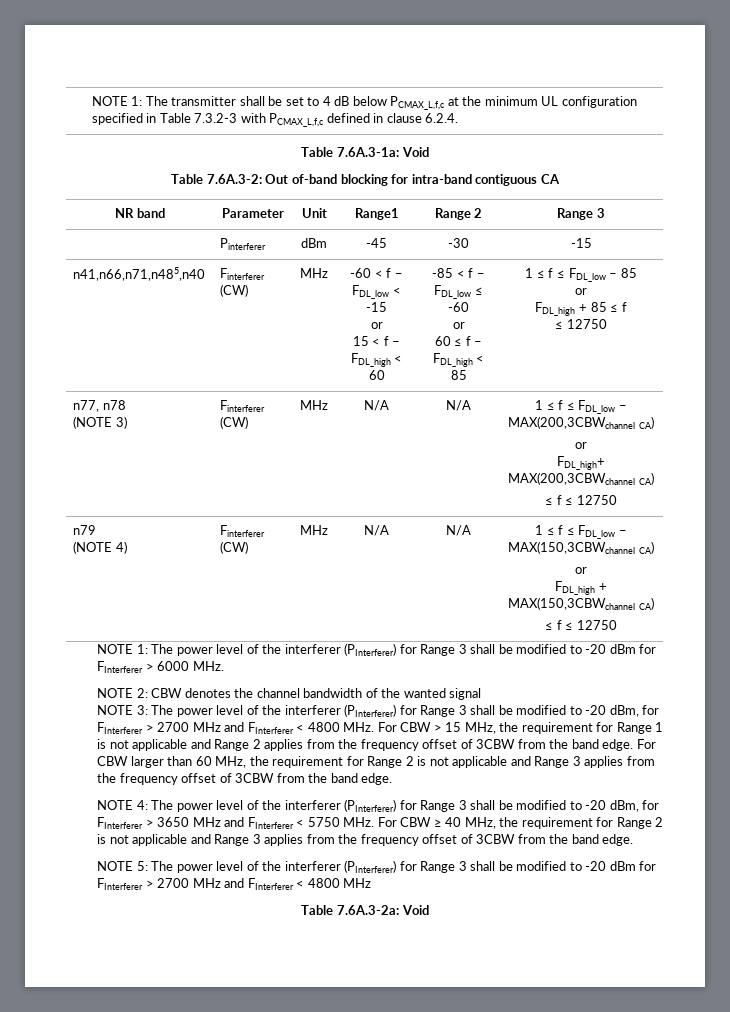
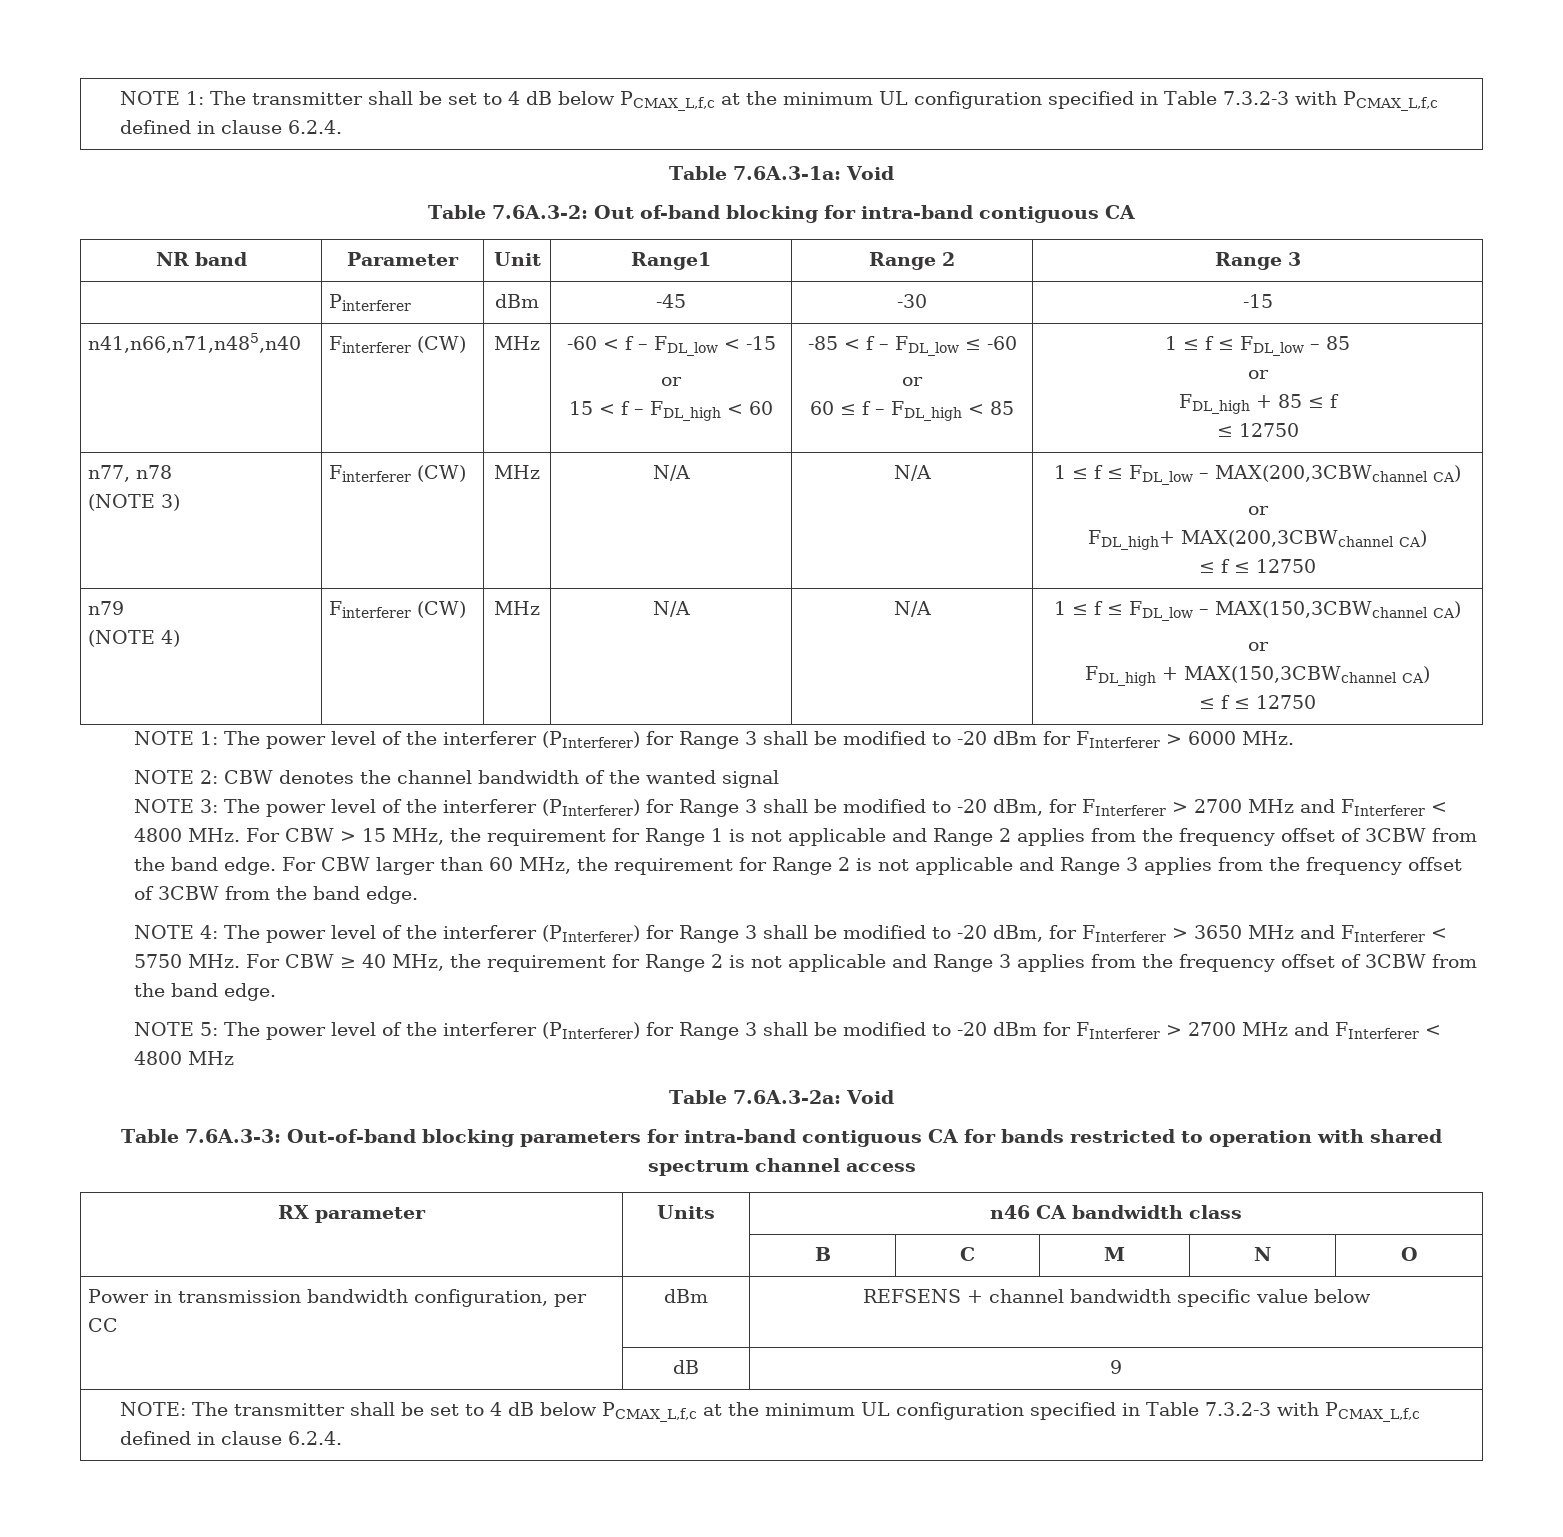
+ Table 7.6A.3-3: Out-of-band blocking parameters for intra-band contiguous CA for bands restricted to operation with shared spectrum channel access
+ RX parameter | Units | n46 CA bandwidth class
+ | | B | C | M | N | O
+ Power in transmission bandwidth configuration, per CC | dBm | REFSENS + channel bandwidth specific value below
+ | dB | 9
+ NOTE: The transmitter shall be set to 4 dB below PCMAX_L,f,c at the minimum UL configuration specified in Table 7.3.2-3 with PCMAX_L,f,c defined in clause 6.2.4.

